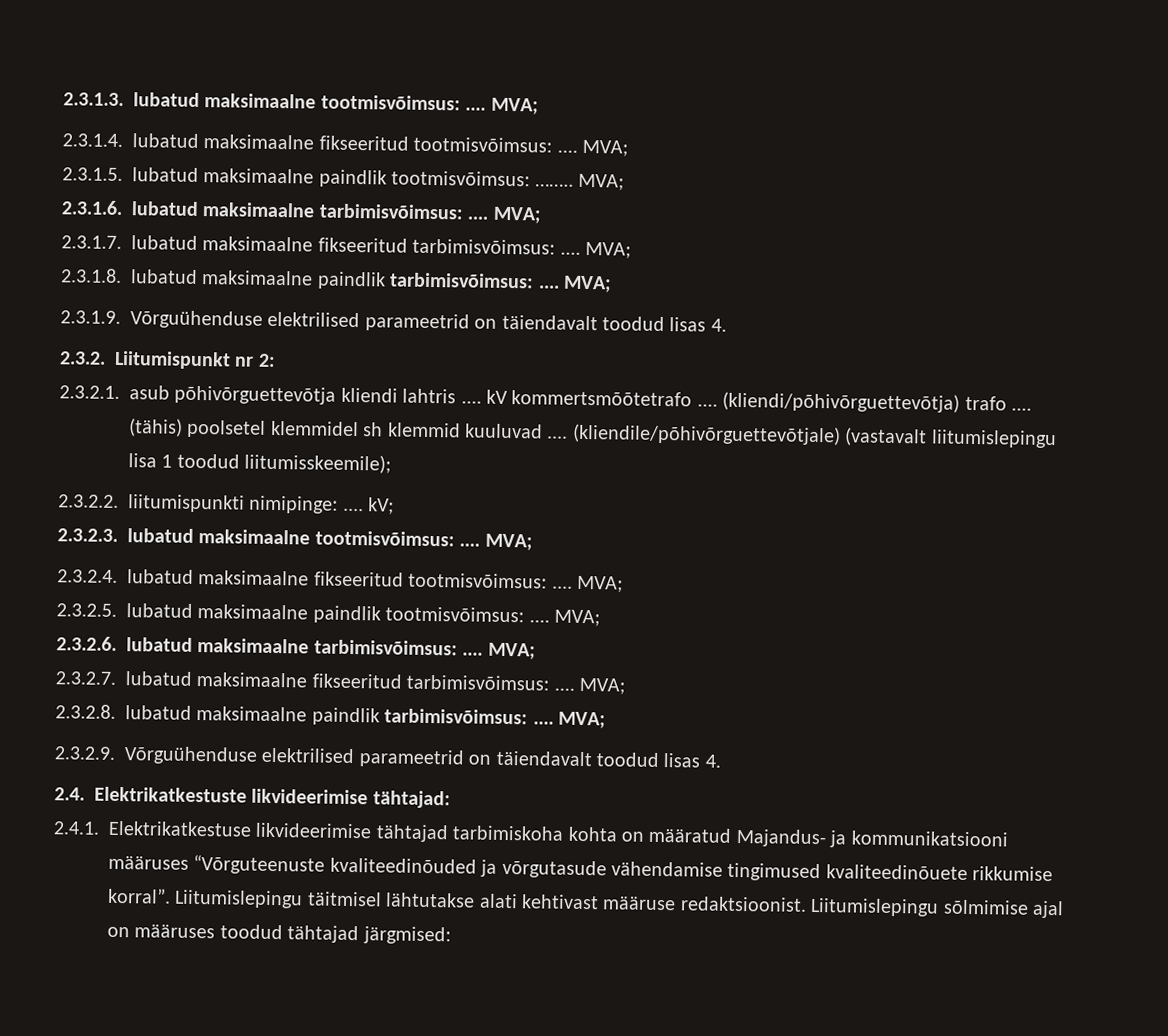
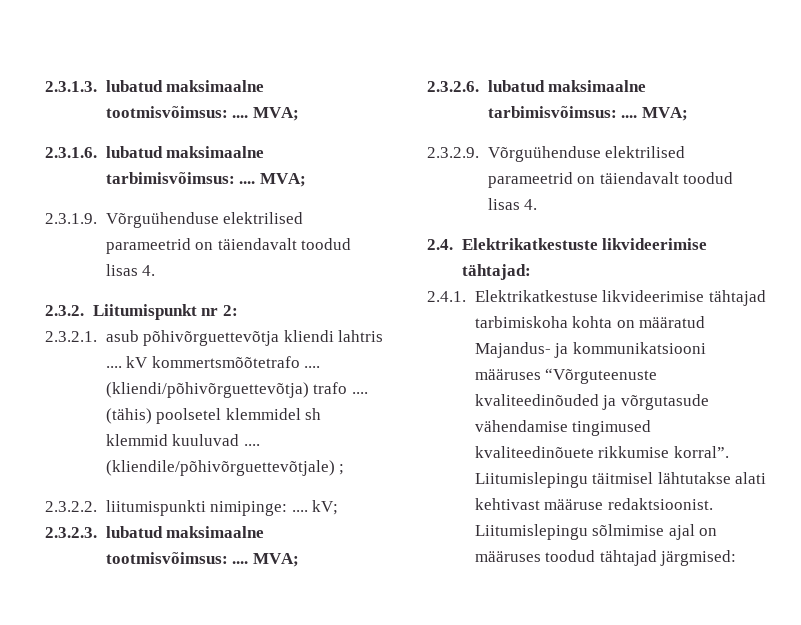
- 2.3.1.4. lubatud maksimaalne fikseeritud tootmisvõimsus: .... MVA;
- 2.3.1.5. lubatud maksimaalne paindlik tootmisvõimsus: …….. MVA;
- 2.3.1.6. lubatud maksimaalne tarbimisvõimsus: .... MVA;
- 2.3.1.7. lubatud maksimaalne fikseeritud tarbimisvõimsus: .... MVA;
- 2.3.1.8. lubatud maksimaalne paindlik tarbimisvõimsus: ....
+ 2.3.1.6. lubatud maksimaalne tarbimisvõimsus: ....
- (kliendile/põhivõrguettevõtjale) (vastavalt liitumislepingu lisa 1 toodud liitumisskeemile);
+ (kliendile/põhivõrguettevõtjale) ;
- 2.3.2.4. lubatud maksimaalne fikseeritud tootmisvõimsus: .... MVA;
- 2.3.2.5. lubatud maksimaalne paindlik tootmisvõimsus: .... MVA;
- 2.3.2.6. lubatud maksimaalne tarbimisvõimsus: .... MVA;
- 2.3.2.7. lubatud maksimaalne fikseeritud tarbimisvõimsus: .... MVA;
- 2.3.2.8. lubatud maksimaalne paindlik tarbimisvõimsus: ....
+ 2.3.2.6. lubatud maksimaalne tarbimisvõimsus: ....

